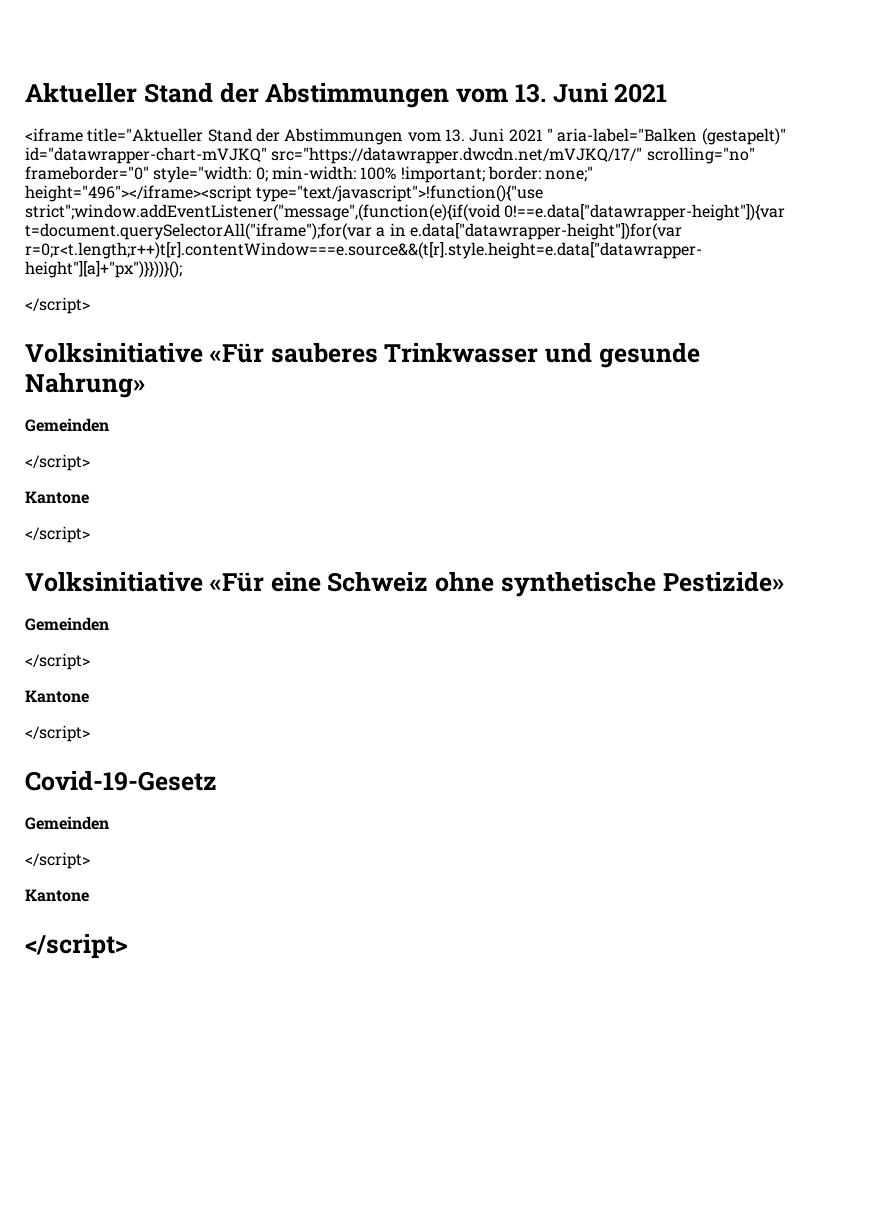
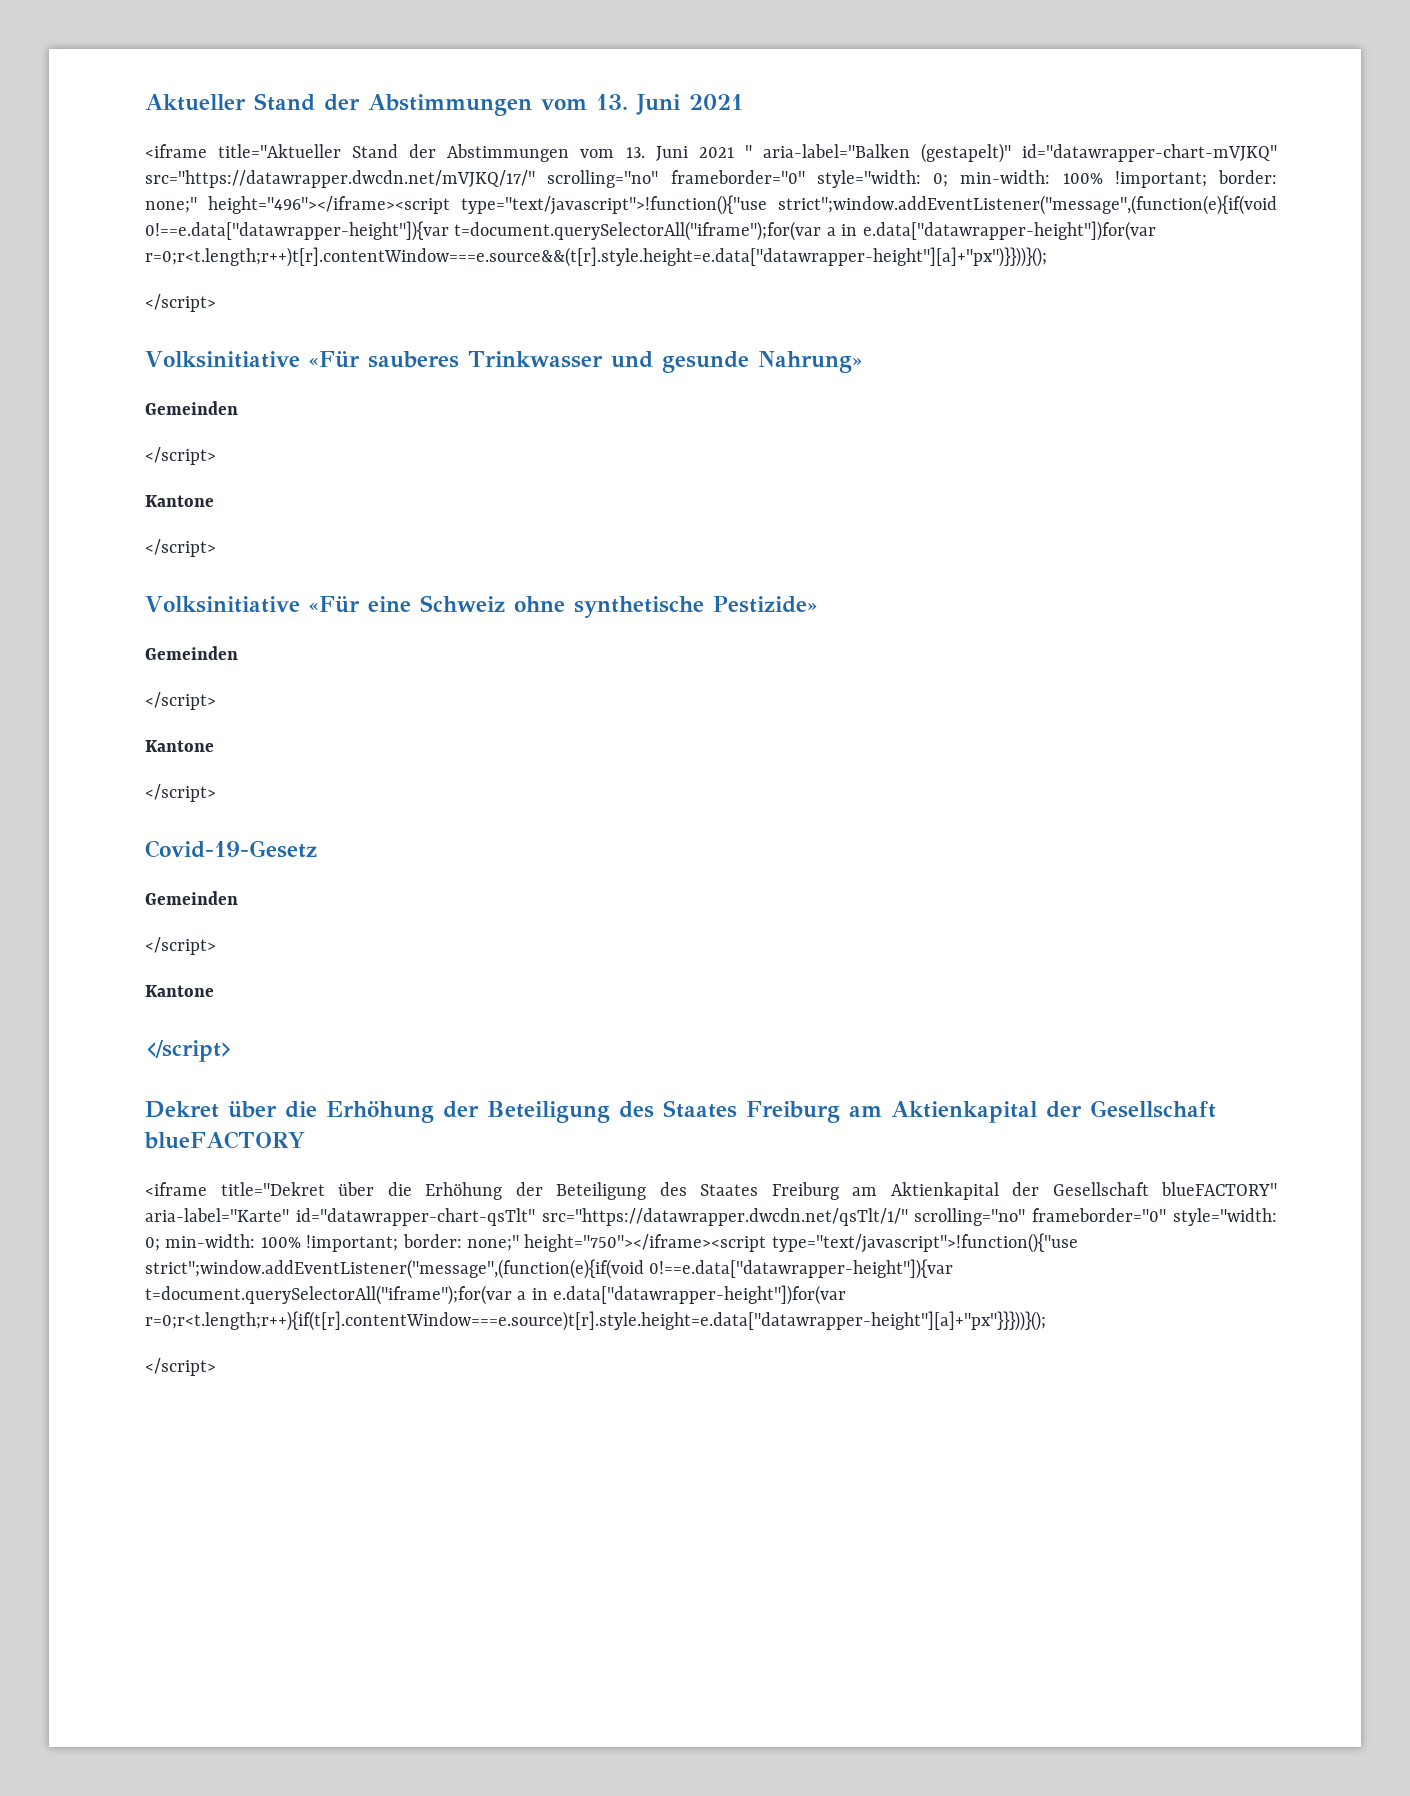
+ Dekret über die Erhöhung der Beteiligung des Staates Freiburg am Aktienkapital der Gesellschaft blueFACTORY
+ <iframe title="Dekret über die Erhöhung der Beteiligung des Staates Freiburg am Aktienkapital der Gesellschaft blueFACTORY" aria-label="Karte" id="datawrapper-chart-qsTlt" src="https://datawrapper.dwcdn.net/qsTlt/1/" scrolling="no" frameborder="0" style="width: 0; min-width: 100% !important; border: none;" height="750"></iframe><script type="text/javascript">!function(){"use strict";window.addEventListener("message",(function(e){if(void 0!==e.data["datawrapper-height"]){var t=document.querySelectorAll("iframe");for(var a in e.data["datawrapper-height"])for(var r=0;r<t.length;r++){if(t[r].contentWindow===e.source)t[r].style.height=e.data["datawrapper-height"][a]+"px"}}}))}();
+ </script>

